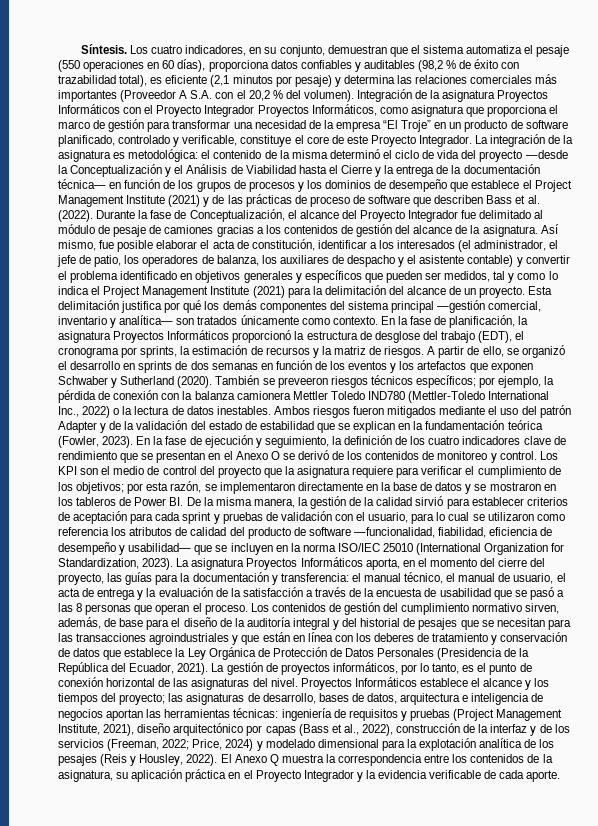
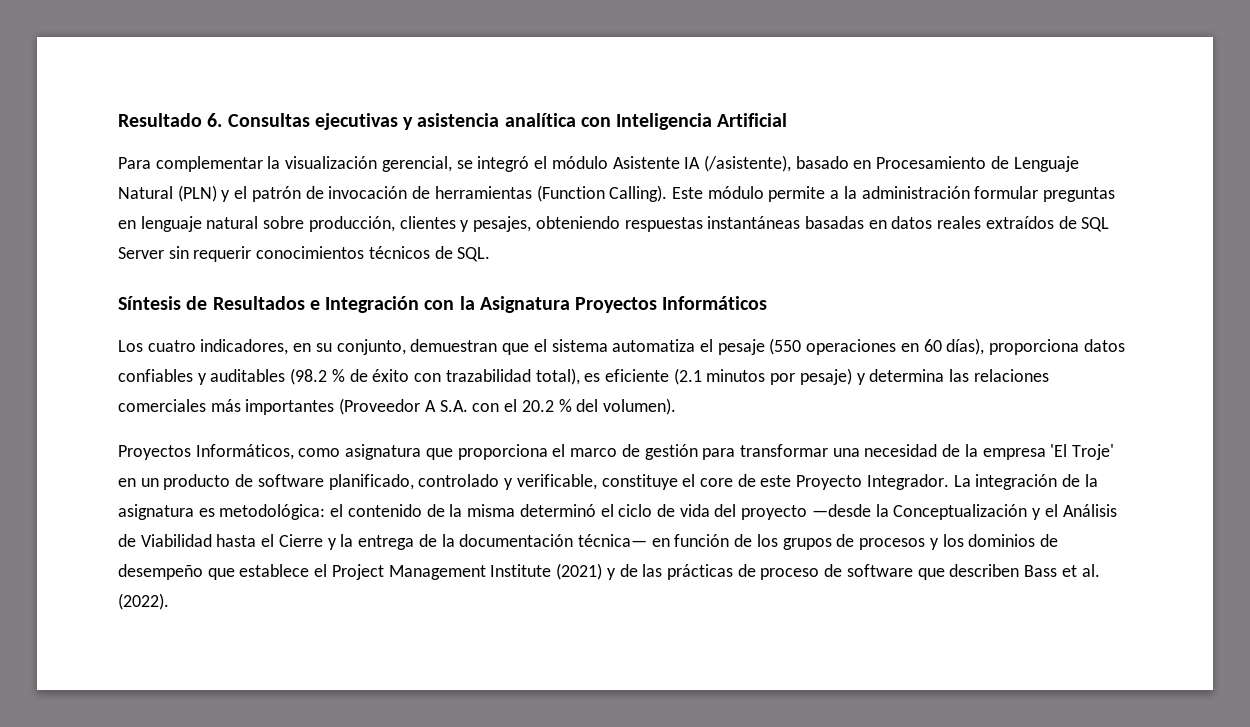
- Síntesis. Los cuatro indicadores, en su conjunto, demuestran que el sistema automatiza el pesaje (550 operaciones en 60 días), proporciona datos confiables y auditables (98,2 % de éxito con trazabilidad total), es eficiente (2,1 minutos por pesaje) y determina las relaciones comerciales más importantes (Proveedor A S.A. con el 20,2 % del volumen). Integración de la asignatura Proyectos Informáticos con el Proyecto Integrador Proyectos Informáticos, como asignatura que proporciona el marco de gestión para transformar una necesidad de la empresa “El Troje” en un producto de software planificado, controlado y verificable, constituye el core de este Proyecto Integrador.
+ Resultado 6. Consultas ejecutivas y asistencia analítica con Inteligencia Artificial
+ Para complementar la visualización gerencial, se integró el módulo Asistente IA (/asistente), basado en Procesamiento de Lenguaje Natural (PLN) y el patrón de invocación de herramientas (Function Calling). Este módulo permite a la administración formular preguntas en lenguaje natural sobre producción, clientes y pesajes, obteniendo respuestas instantáneas basadas en datos reales extraídos de SQL Server sin requerir conocimientos técnicos de SQL.
+ Síntesis de Resultados e Integración con la Asignatura Proyectos Informáticos
+ Los cuatro indicadores, en su conjunto, demuestran que el sistema automatiza el pesaje (550 operaciones en 60 días), proporciona datos confiables y auditables (98.2 % de éxito con trazabilidad total), es eficiente (2.1 minutos por pesaje) y determina las relaciones comerciales más importantes (Proveedor A S.A. con el 20.2 % del volumen).
+ Proyectos Informáticos, como asignatura que proporciona el marco de gestión para transformar una necesidad de la empresa 'El Troje' en un producto de software planificado, controlado y verificable, constituye el core de este Proyecto Integrador.
- Durante la fase de Conceptualización, el alcance del Proyecto Integrador fue delimitado al módulo de pesaje de camiones gracias a los contenidos de gestión del alcance de la asignatura. Así mismo, fue posible elaborar el acta de constitución, identificar a los interesados (el administrador, el jefe de patio, los operadores de balanza, los auxiliares de despacho y el asistente contable) y convertir el problema identificado en objetivos generales y específicos que pueden ser medidos, tal y como lo indica el Project Management Institute (2021) para la delimitación del alcance de un proyecto. Esta delimitación justifica por qué los demás componentes del sistema principal —gestión comercial, inventario y analítica— son tratados únicamente como contexto. En la fase de planificación, la asignatura Proyectos Informáticos proporcionó la estructura de desglose del trabajo (EDT), el cronograma por sprints, la estimación de recursos y la matriz de riesgos. A partir de ello, se organizó el desarrollo en sprints de dos semanas en función de los eventos y los artefactos que exponen Schwaber y Sutherland (2020). También se preveeron riesgos técnicos específicos; por ejemplo, la pérdida de conexión con la balanza camionera Mettler Toledo IND780 (Mettler-Toledo International Inc., 2022) o la lectura de datos inestables. Ambos riesgos fueron mitigados mediante el uso del patrón Adapter y de la validación del estado de estabilidad que se explican en la fundamentación teórica (Fowler, 2023). En la fase de ejecución y seguimiento, la definición de los cuatro indicadores clave de rendimiento que se presentan en el Anexo O se derivó de los contenidos de monitoreo y control. Los KPI son el medio de control del proyecto que la asignatura requiere para verificar el cumplimiento de los objetivos; por esta razón, se implementaron directamente en la base de datos y se mostraron en los tableros de Power BI. De la misma manera, la gestión de la calidad sirvió para establecer criterios de aceptación para cada sprint y pruebas de validación con el usuario, para lo cual se utilizaron como referencia los atributos de calidad del producto de software —funcionalidad, fiabilidad, eficiencia de desempeño y usabilidad— que se incluyen en la norma ISO/IEC 25010 (International Organization for Standardization, 2023). La asignatura Proyectos Informáticos aporta, en el momento del cierre del proyecto, las guías para la documentación y transferencia: el manual técnico, el manual de usuario, el acta de entrega y la evaluación de la satisfacción a través de la encuesta de usabilidad que se pasó a las 8 personas que operan el proceso. Los contenidos de gestión del cumplimiento normativo sirven, además, de base para el diseño de la auditoría integral y del historial de pesajes que se necesitan para las transacciones agroindustriales y que están en línea con los deberes de tratamiento y conservación de datos que establece la Ley Orgánica de Protección de Datos Personales (Presidencia de la República del Ecuador, 2021). La gestión de proyectos informáticos, por lo tanto, es el punto de conexión horizontal de las asignaturas del nivel. Proyectos Informáticos establece el alcance y los tiempos del proyecto; las asignaturas de desarrollo, bases de datos, arquitectura e inteligencia de negocios aportan las herramientas técnicas: ingeniería de requisitos y pruebas (Project Management Institute, 2021), diseño arquitectónico por capas (Bass et al., 2022), construcción de la interfaz y de los servicios (Freeman, 2022; Price, 2024) y modelado dimensional para la explotación analítica de los pesajes (Reis y Housley, 2022). El Anexo Q muestra la correspondencia entre los contenidos de la asignatura, su aplicación práctica en el Proyecto Integrador y la evidencia verificable de cada aporte.

